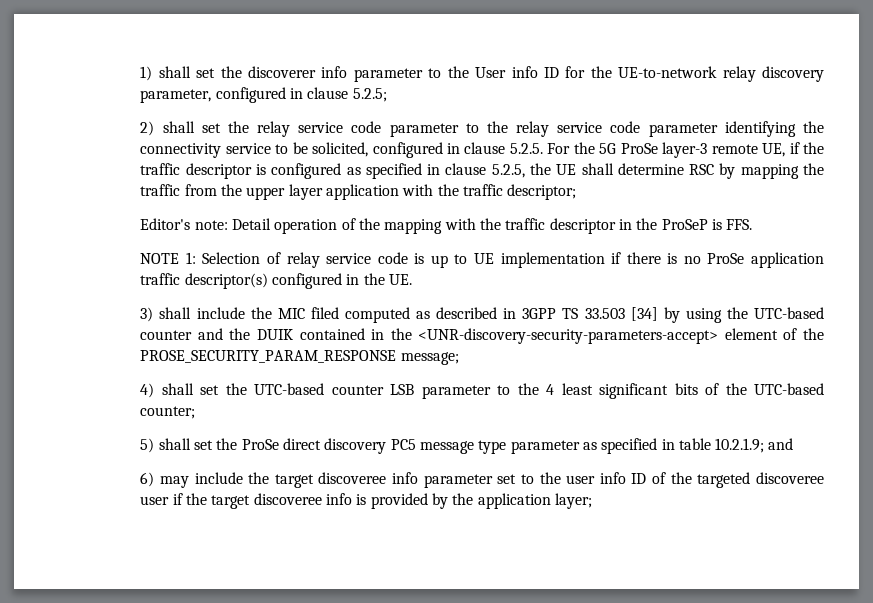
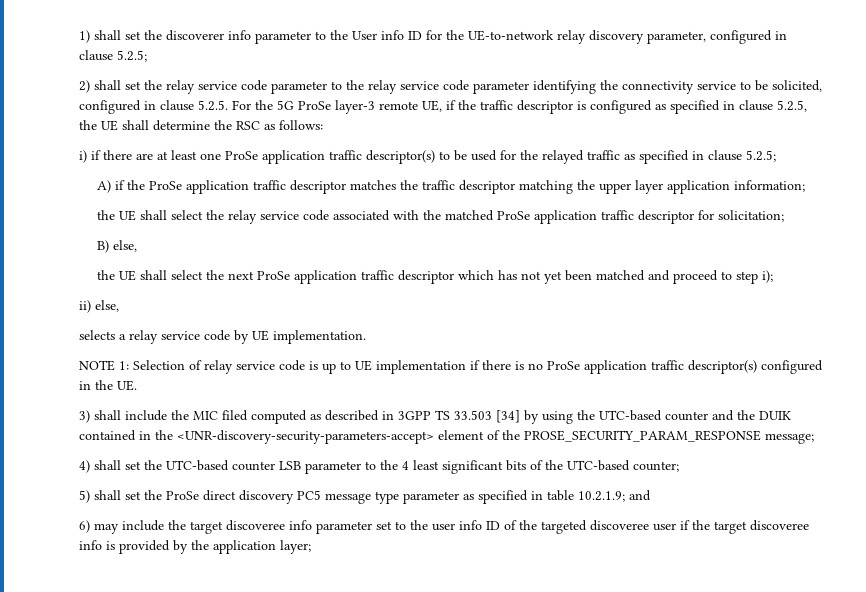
- 2) shall set the relay service code parameter to the relay service code parameter identifying the connectivity service to be solicited, configured in clause 5.2.5. For the 5G ProSe layer-3 remote UE, if the traffic descriptor is configured as specified in clause 5.2.5, the UE shall determine RSC by mapping the traffic from the upper layer application with the traffic descriptor;
- Editor's note: Detail operation of the mapping with the traffic descriptor in the ProSeP is FFS.
+ 2) shall set the relay service code parameter to the relay service code parameter identifying the connectivity service to be solicited, configured in clause 5.2.5. For the 5G ProSe layer-3 remote UE, if the traffic descriptor is configured as specified in clause 5.2.5, the UE shall determine the RSC as follows:
+ i) if there are at least one ProSe application traffic descriptor(s) to be used for the relayed traffic as specified in clause 5.2.5;
+ A) if the ProSe application traffic descriptor matches the traffic descriptor matching the upper layer application information;
+ the UE shall select the relay service code associated with the matched ProSe application traffic descriptor for solicitation;
+ B) else,
+ the UE shall select the next ProSe application traffic descriptor which has not yet been matched and proceed to step i);
+ ii) else,
+ selects a relay service code by UE implementation.

